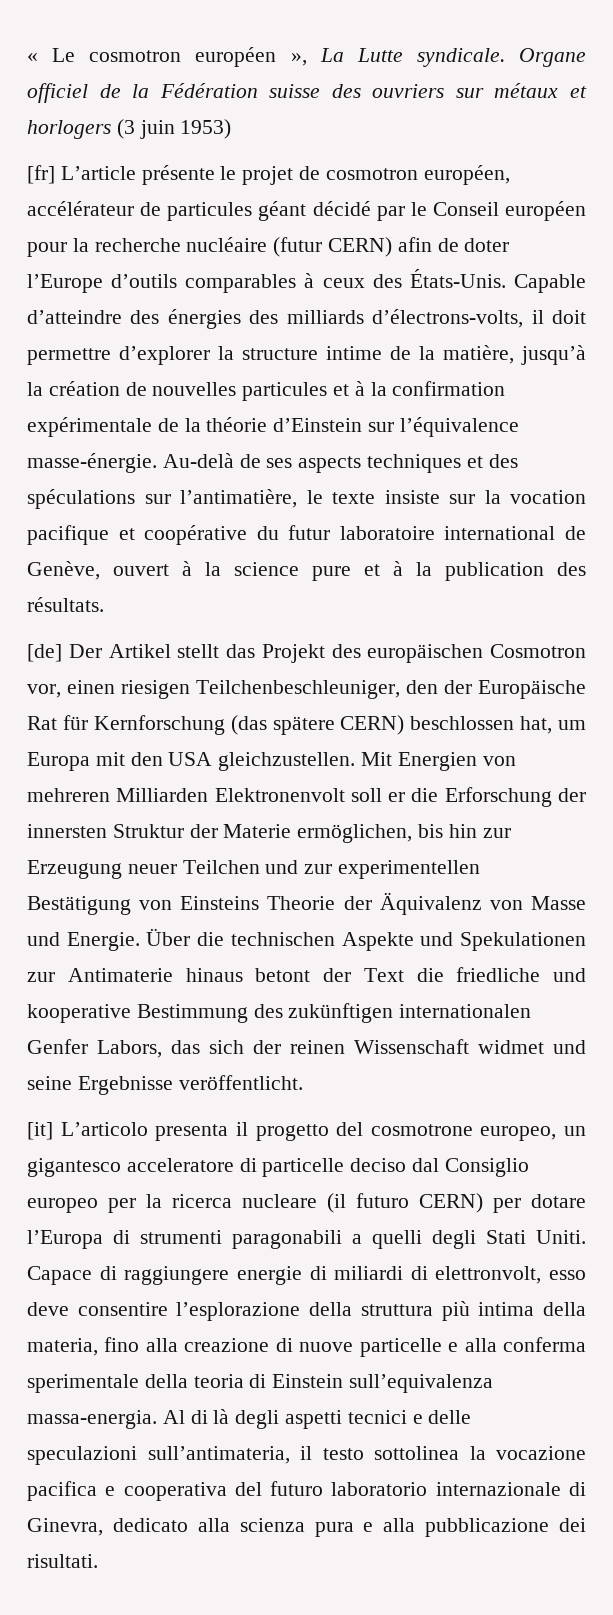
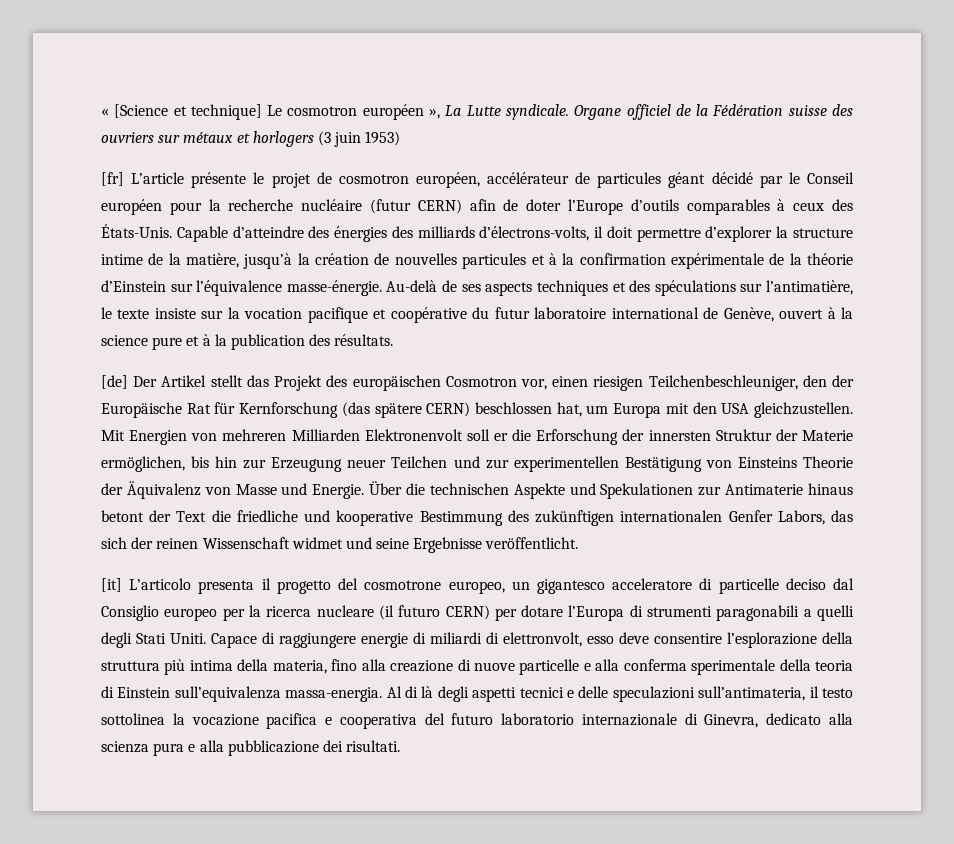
- « Le cosmotron européen », La Lutte syndicale.
+ « [Science et technique] Le cosmotron européen », La Lutte syndicale.

